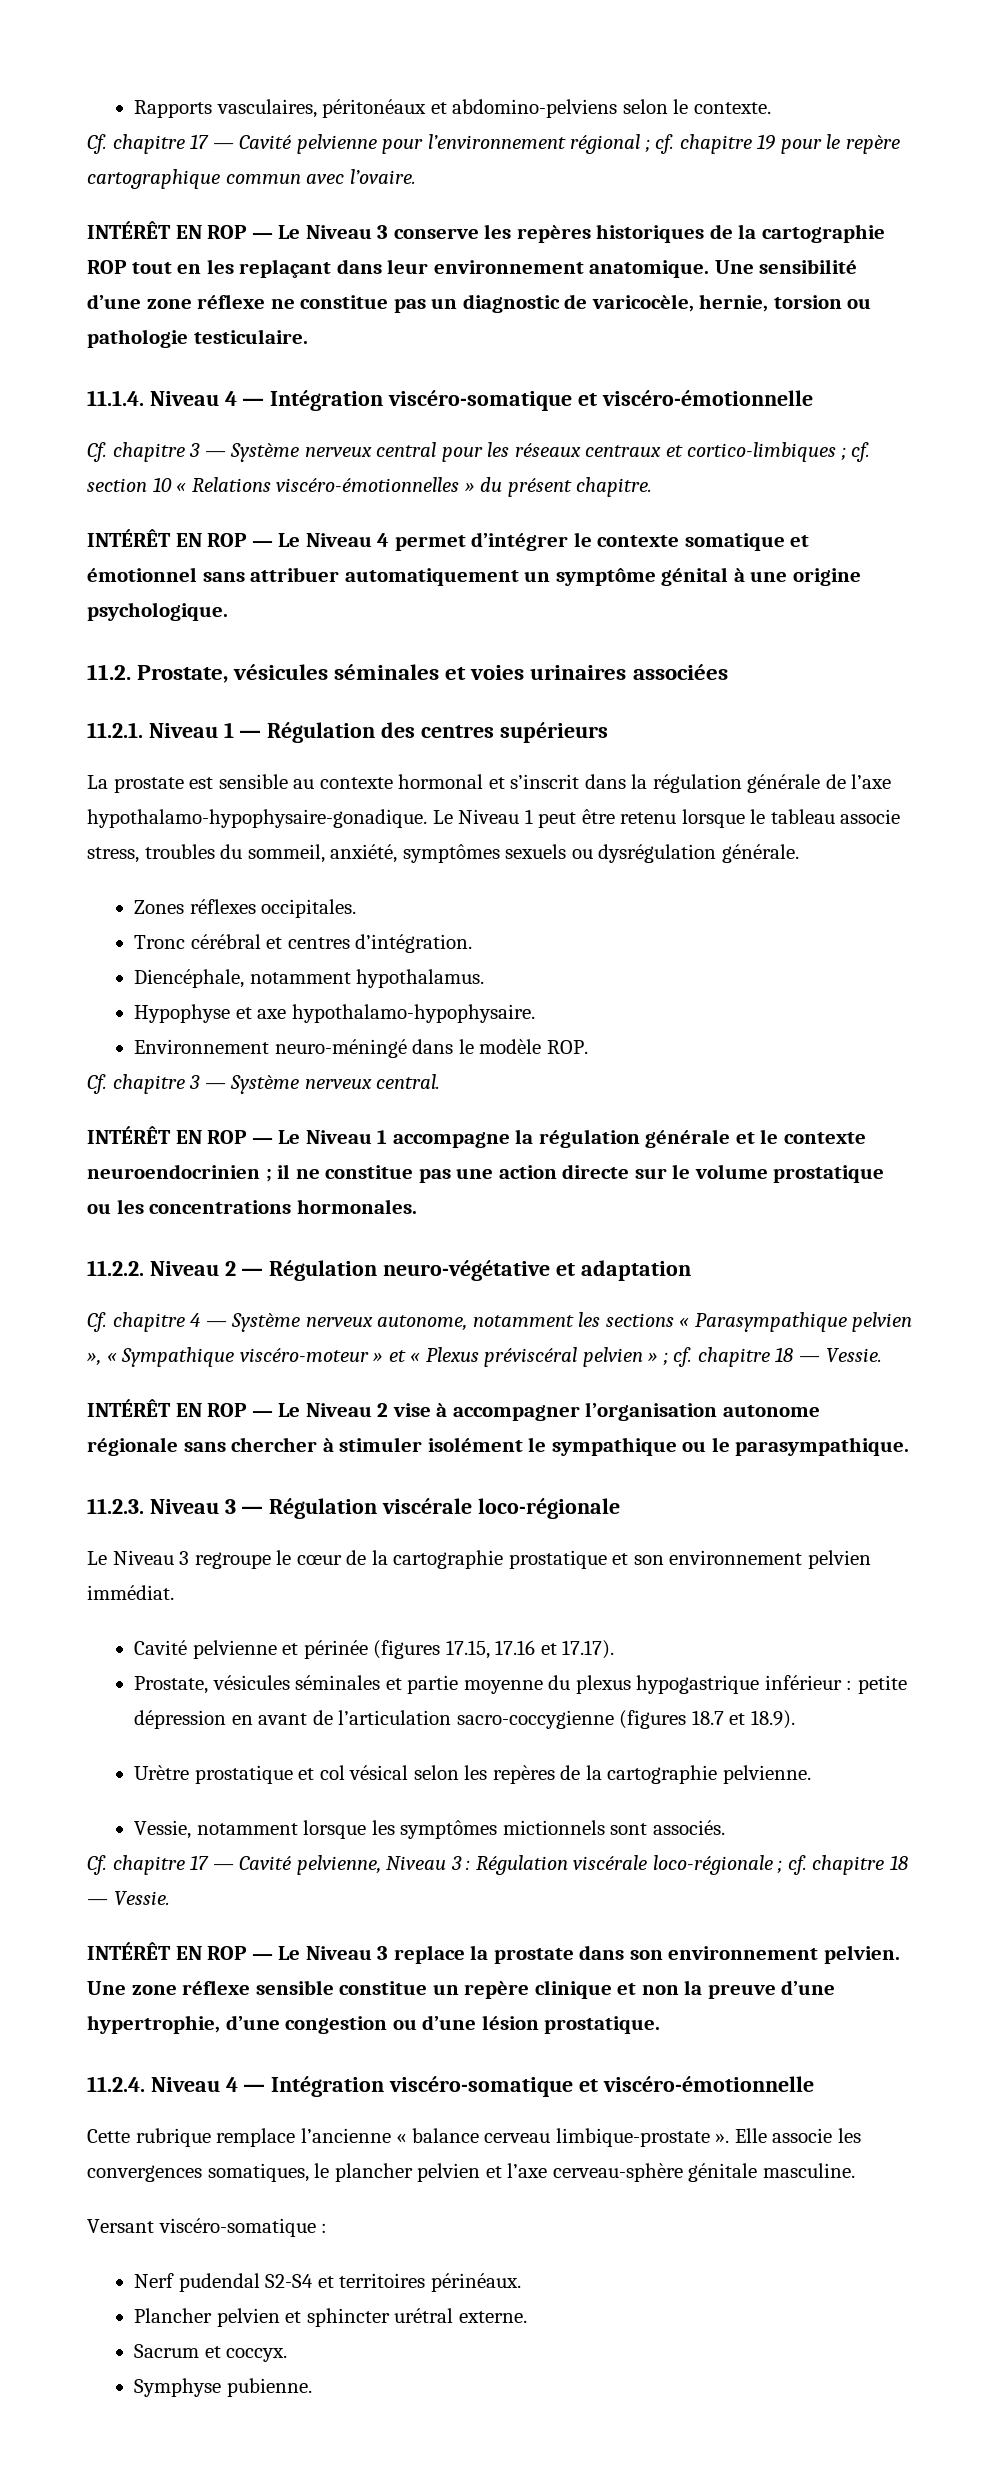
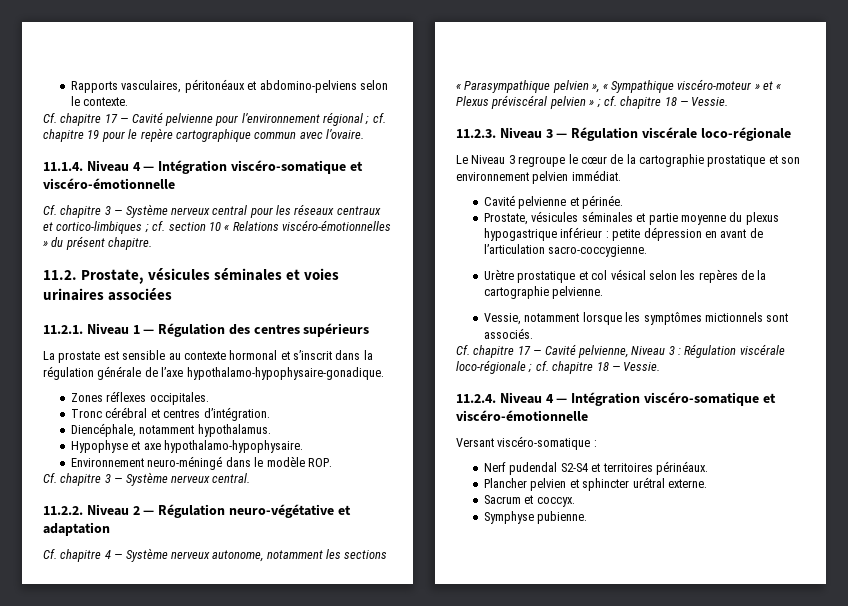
- INTÉRÊT EN ROP — Le Niveau 3 conserve les repères historiques de la cartographie ROP tout en les replaçant dans leur environnement anatomique. Une sensibilité d’une zone réflexe ne constitue pas un diagnostic de varicocèle, hernie, torsion ou pathologie testiculaire.
- INTÉRÊT EN ROP — Le Niveau 4 permet d’intégrer le contexte somatique et émotionnel sans attribuer automatiquement un symptôme génital à une origine psychologique.
- Le Niveau 1 peut être retenu lorsque le tableau associe stress, troubles du sommeil, anxiété, symptômes sexuels ou dysrégulation générale.
- INTÉRÊT EN ROP — Le Niveau 1 accompagne la régulation générale et le contexte neuroendocrinien ; il ne constitue pas une action directe sur le volume prostatique ou les concentrations hormonales.
- INTÉRÊT EN ROP — Le Niveau 2 vise à accompagner l’organisation autonome régionale sans chercher à stimuler isolément le sympathique ou le parasympathique.
- Cavité pelvienne et périnée (figures 17.15, 17.16 et 17.17).
+ Cavité pelvienne et périnée.
- Prostate, vésicules séminales et partie moyenne du plexus hypogastrique inférieur : petite dépression en avant de l’articulation sacro-coccygienne (figures 18.7 et 18.9).
+ Prostate, vésicules séminales et partie moyenne du plexus hypogastrique inférieur : petite dépression en avant de l’articulation sacro-coccygienne.
- INTÉRÊT EN ROP — Le Niveau 3 replace la prostate dans son environnement pelvien. Une zone réflexe sensible constitue un repère clinique et non la preuve d’une hypertrophie, d’une congestion ou d’une lésion prostatique.
- Cette rubrique remplace l’ancienne « balance cerveau limbique-prostate ». Elle associe les convergences somatiques, le plancher pelvien et l’axe cerveau-sphère génitale masculine.

